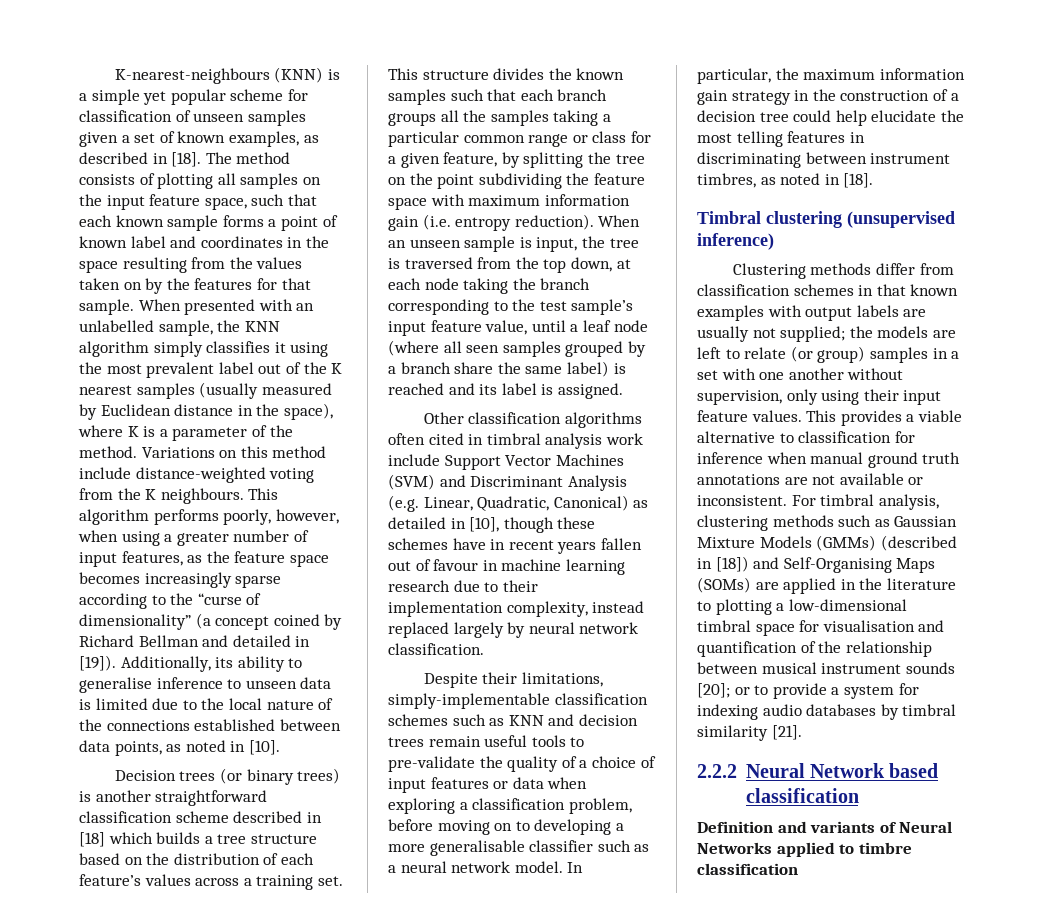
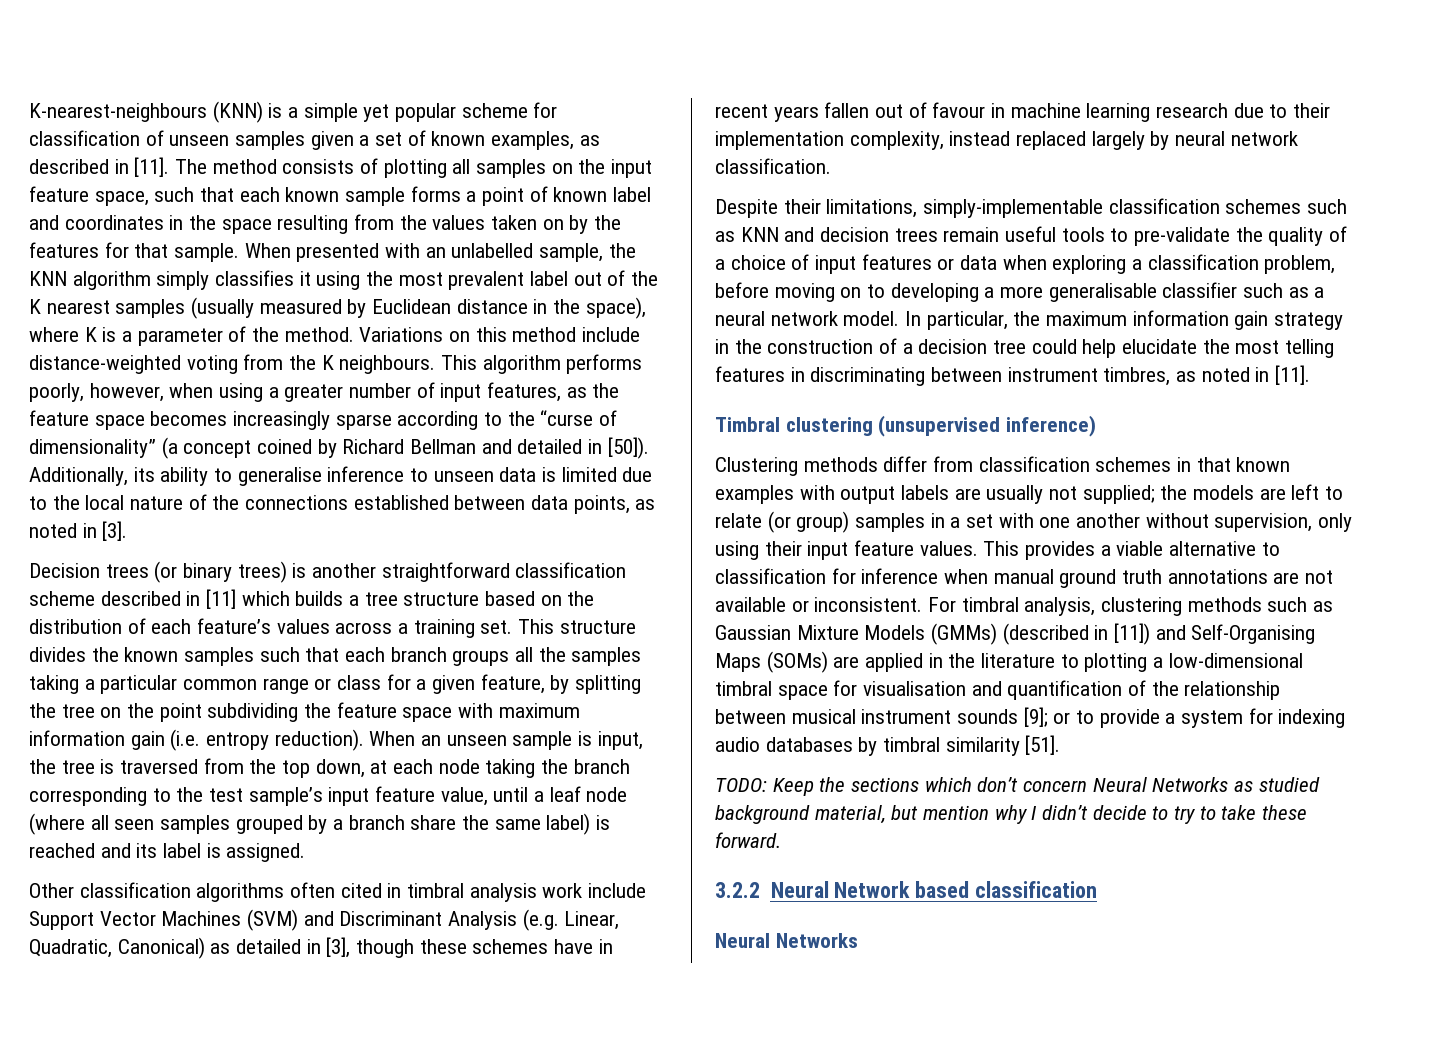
- K-nearest-neighbours (KNN) is a simple yet popular scheme for classification of unseen samples given a set of known examples, as described in [18].
+ K-nearest-neighbours (KNN) is a simple yet popular scheme for classification of unseen samples given a set of known examples, as described in [11].
- This algorithm performs poorly, however, when using a greater number of input features, as the feature space becomes increasingly sparse according to the “curse of dimensionality” (a concept coined by Richard Bellman and detailed in [19]).
+ This algorithm performs poorly, however, when using a greater number of input features, as the feature space becomes increasingly sparse according to the “curse of dimensionality” (a concept coined by Richard Bellman and detailed in [50]).
- Additionally, its ability to generalise inference to unseen data is limited due to the local nature of the connections established between data points, as noted in [10].
+ Additionally, its ability to generalise inference to unseen data is limited due to the local nature of the connections established between data points, as noted in [3].
- Decision trees (or binary trees) is another straightforward classification scheme described in [18] which builds a tree structure based on the distribution of each feature’s values across a training set.
+ Decision trees (or binary trees) is another straightforward classification scheme described in [11] which builds a tree structure based on the distribution of each feature’s values across a training set.
- Other classification algorithms often cited in timbral analysis work include Support Vector Machines (SVM) and Discriminant Analysis (e.g. Linear, Quadratic, Canonical) as detailed in [10], though these schemes have in recent years fallen out of favour in machine learning research due to their implementation complexity, instead replaced largely by neural network classification.
+ Other classification algorithms often cited in timbral analysis work include Support Vector Machines (SVM) and Discriminant Analysis (e.g. Linear, Quadratic, Canonical) as detailed in [3], though these schemes have in recent years fallen out of favour in machine learning research due to their implementation complexity, instead replaced largely by neural network classification.
- In particular, the maximum information gain strategy in the construction of a decision tree could help elucidate the most telling features in discriminating between instrument timbres, as noted in [18].
+ In particular, the maximum information gain strategy in the construction of a decision tree could help elucidate the most telling features in discriminating between instrument timbres, as noted in [11].
- For timbral analysis, clustering methods such as Gaussian Mixture Models (GMMs) (described in [18]) and Self-Organising Maps (SOMs) are applied in the literature to plotting a low-dimensional timbral space for visualisation and quantification of the relationship between musical instrument sounds [20]; or to provide a system for indexing audio databases by timbral similarity [21].
- 2.2.2 Neural Network based classification
- Definition and variants of Neural Networks applied to timbre classification
+ For timbral analysis, clustering methods such as Gaussian Mixture Models (GMMs) (described in [11]) and Self-Organising Maps (SOMs) are applied in the literature to plotting a low-dimensional timbral space for visualisation and quantification of the relationship between musical instrument sounds [9]; or to provide a system for indexing audio databases by timbral similarity [51].
+ TODO: Keep the sections which don’t concern Neural Networks as studied background material, but mention why I didn’t decide to try to take these forward.
+ 3.2.2 Neural Network based classification
+ Neural Networks

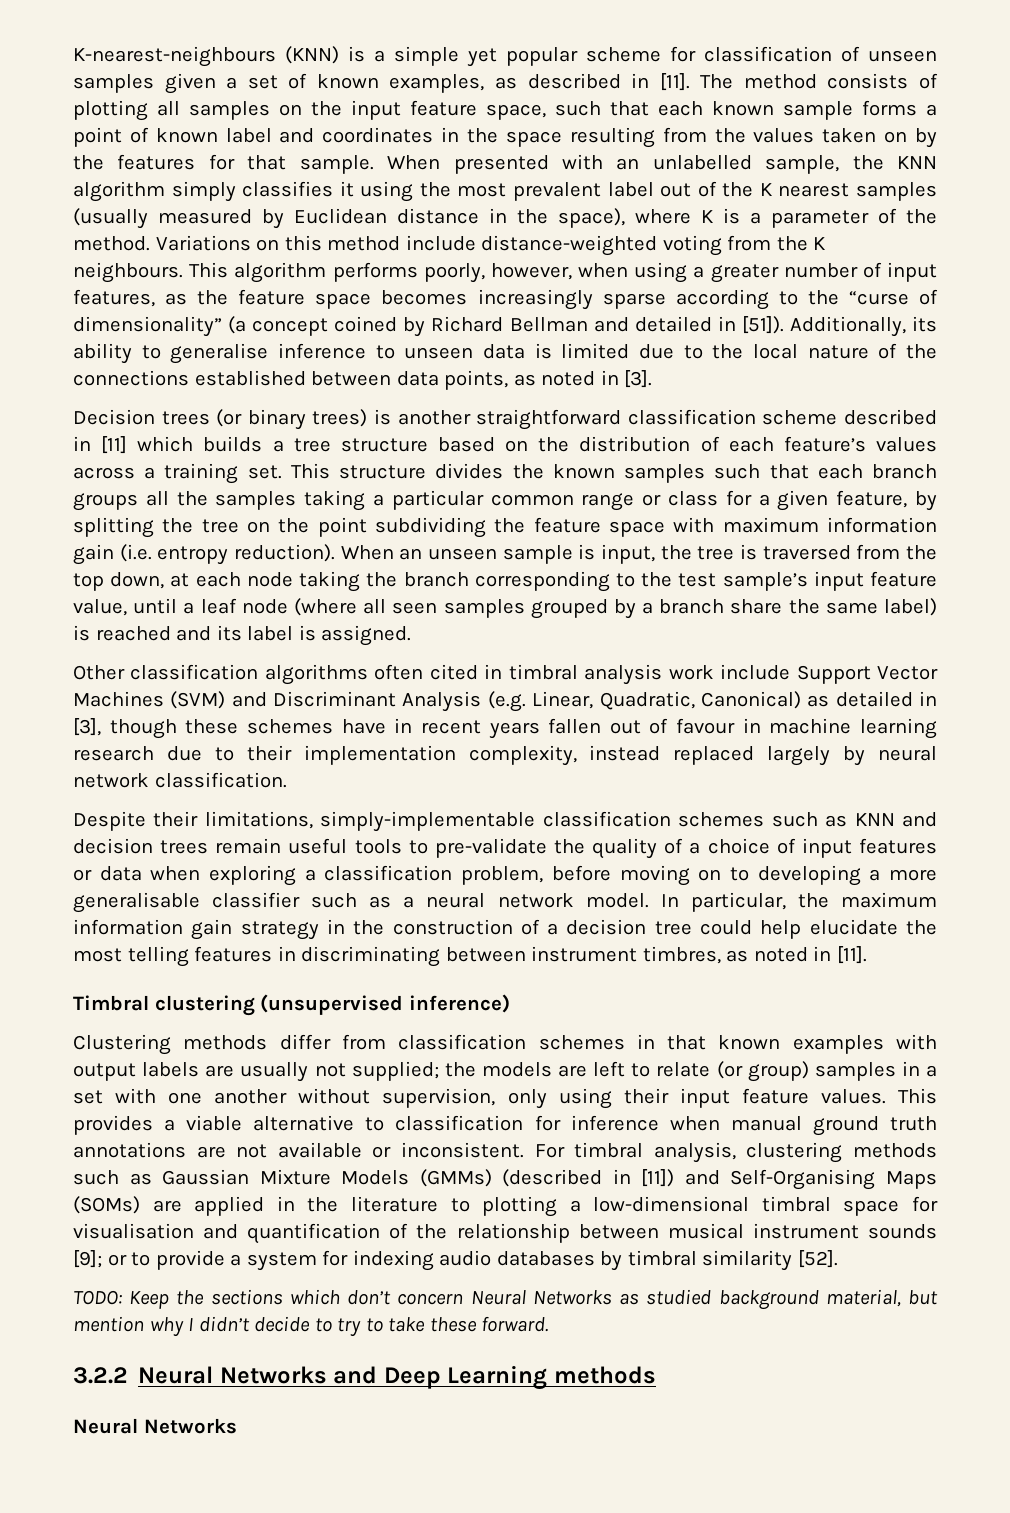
- This algorithm performs poorly, however, when using a greater number of input features, as the feature space becomes increasingly sparse according to the “curse of dimensionality” (a concept coined by Richard Bellman and detailed in [50]).
+ This algorithm performs poorly, however, when using a greater number of input features, as the feature space becomes increasingly sparse according to the “curse of dimensionality” (a concept coined by Richard Bellman and detailed in [51]).
- For timbral analysis, clustering methods such as Gaussian Mixture Models (GMMs) (described in [11]) and Self-Organising Maps (SOMs) are applied in the literature to plotting a low-dimensional timbral space for visualisation and quantification of the relationship between musical instrument sounds [9]; or to provide a system for indexing audio databases by timbral similarity [51].
+ For timbral analysis, clustering methods such as Gaussian Mixture Models (GMMs) (described in [11]) and Self-Organising Maps (SOMs) are applied in the literature to plotting a low-dimensional timbral space for visualisation and quantification of the relationship between musical instrument sounds [9]; or to provide a system for indexing audio databases by timbral similarity [52].
- 3.2.2 Neural Network based classification
+ 3.2.2 Neural Networks and Deep Learning methods

